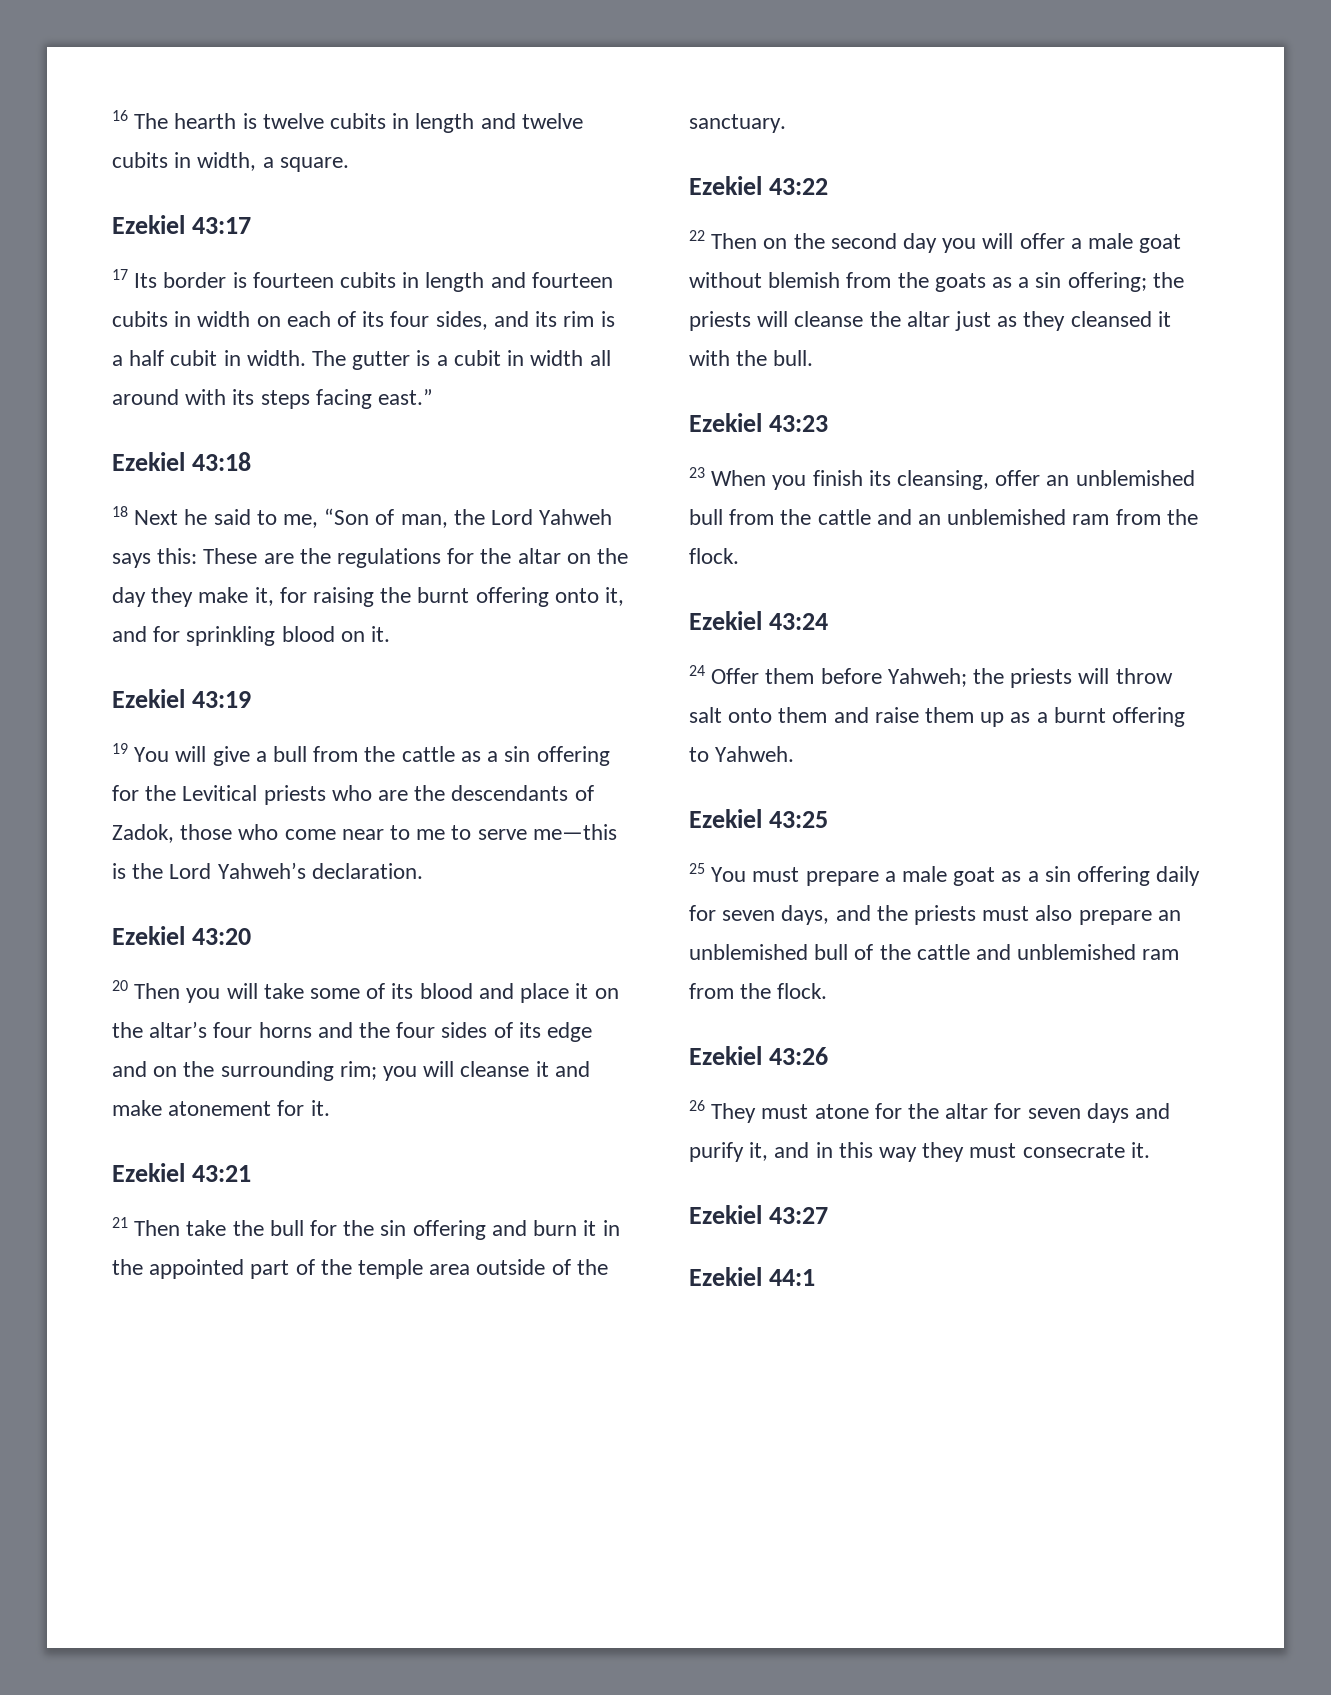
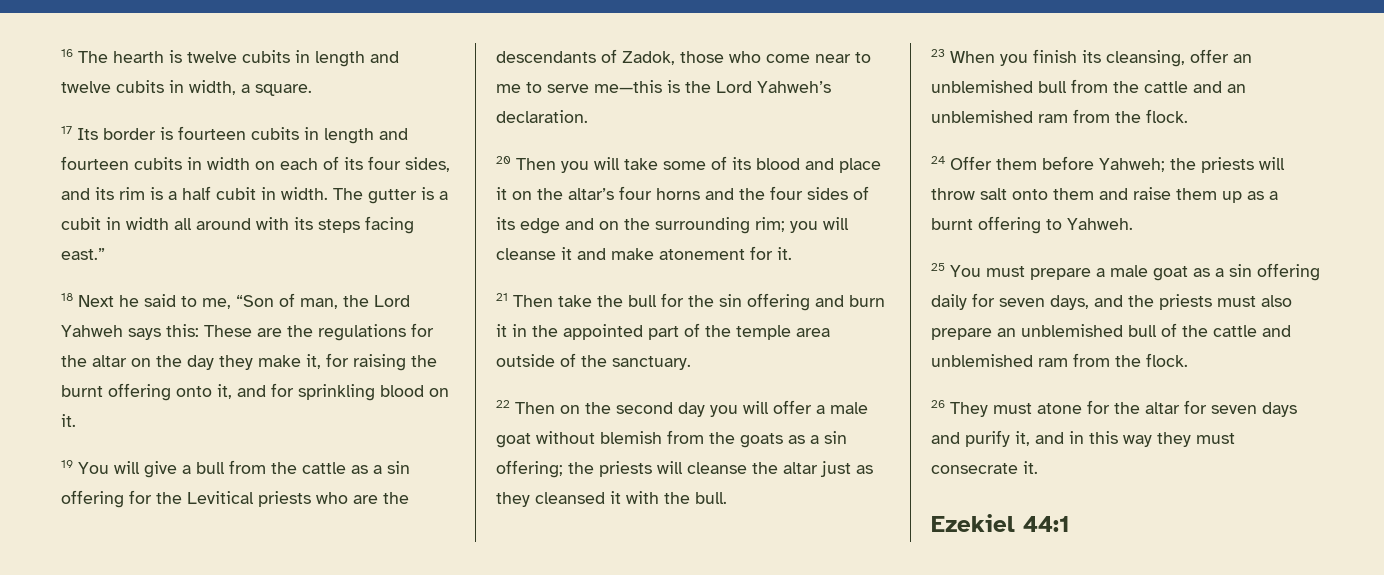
- Ezekiel 43:17
- Ezekiel 43:18
- Ezekiel 43:19
- Ezekiel 43:20
- Ezekiel 43:21
- Ezekiel 43:22
- Ezekiel 43:23
- Ezekiel 43:24
- Ezekiel 43:25
- Ezekiel 43:26
- Ezekiel 43:27

